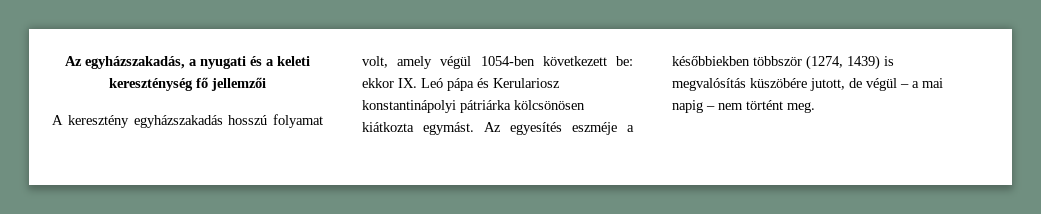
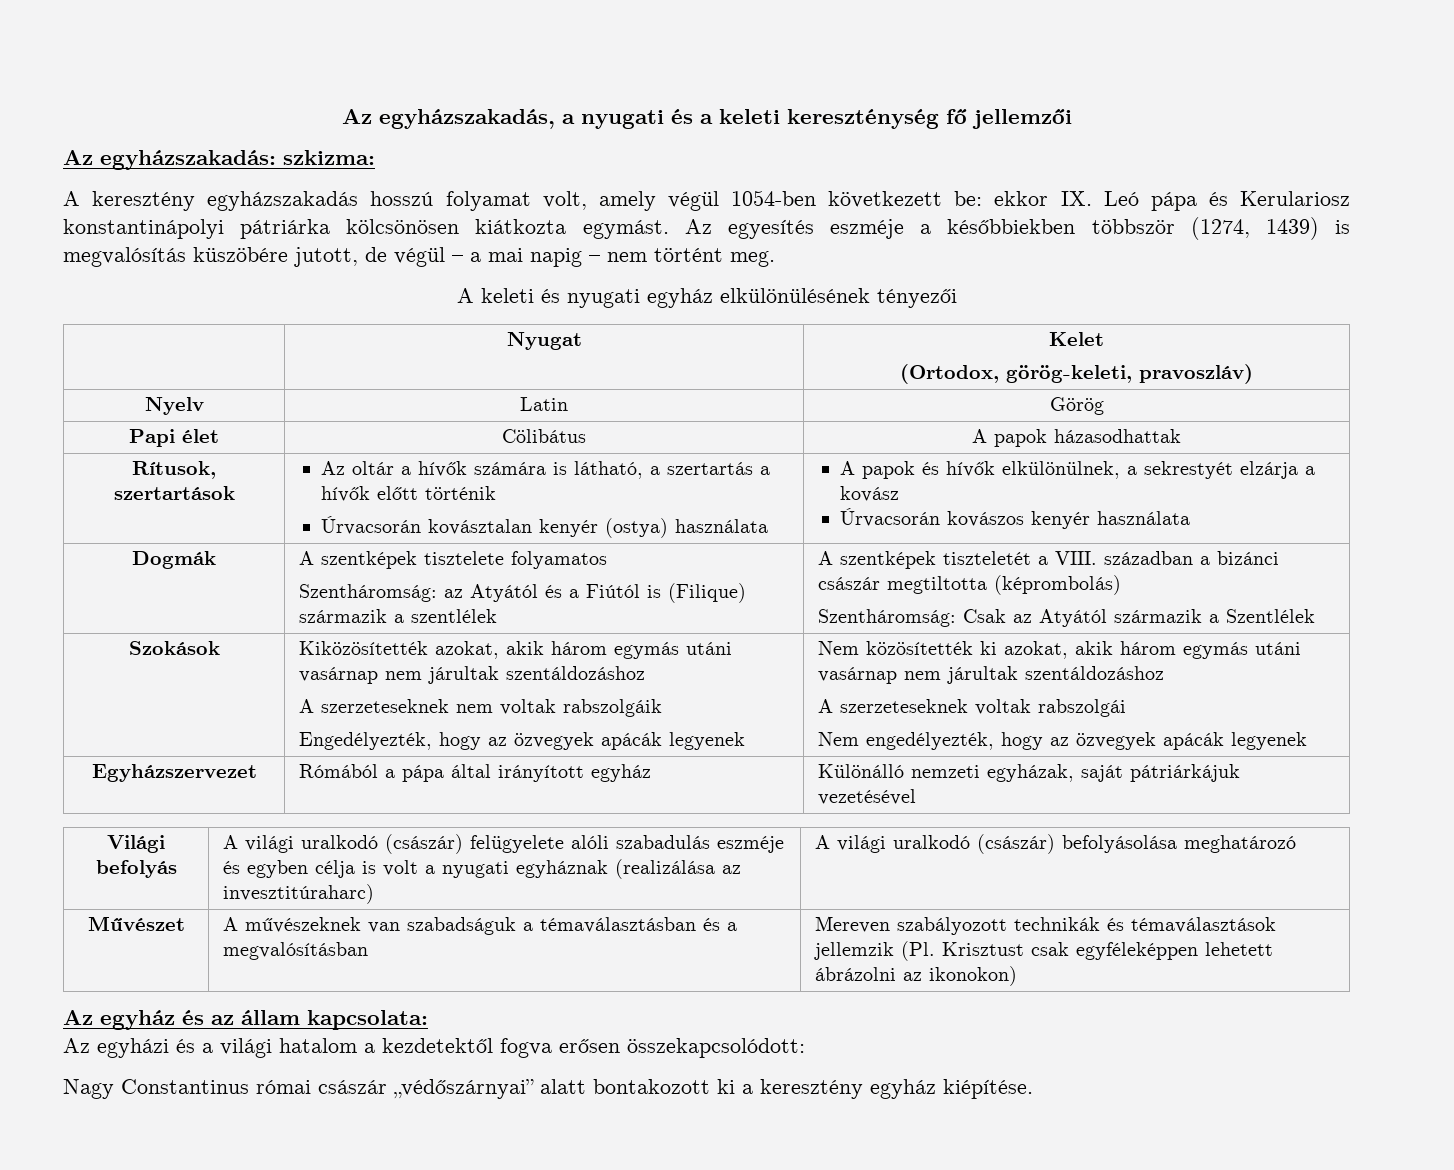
+ Az egyházszakadás: szkizma:
+ A keleti és nyugati egyház elkülönülésének tényezői
+ | Nyugat | Kelet
+ (Ortodox, görög-keleti, pravoszláv)
+ Nyelv | Latin | Görög
+ Papi élet | Cölibátus | A papok házasodhattak
+ Rítusok, szertartások | Az oltár a hívők számára is látható, a szertartás a hívők előtt történik
+ Úrvacsorán kovásztalan kenyér (ostya) használata | A papok és hívők elkülönülnek, a sekrestyét elzárja a kovász
+ Úrvacsorán kovászos kenyér használata
+ Dogmák | A szentképek tisztelete folyamatos
+ Szentháromság: az Atyától és a Fiútól is (Filique) származik a szentlélek | A szentképek tiszteletét a VIII. században a bizánci császár megtiltotta (képrombolás)
+ Szentháromság: Csak az Atyától származik a Szentlélek
+ Szokások | Kiközösítették azokat, akik három egymás utáni vasárnap nem járultak szentáldozáshoz
+ A szerzeteseknek nem voltak rabszolgáik
+ Engedélyezték, hogy az özvegyek apácák legyenek | Nem közösítették ki azokat, akik három egymás utáni vasárnap nem járultak szentáldozáshoz
+ A szerzeteseknek voltak rabszolgái
+ Nem engedélyezték, hogy az özvegyek apácák legyenek
+ Egyházszervezet | Rómából a pápa által irányított egyház | Különálló nemzeti egyházak, saját pátriárkájuk vezetésével
+ Világi befolyás | A világi uralkodó (császár) felügyelete alóli szabadulás eszméje és egyben célja is volt a nyugati egyháznak (realizálása az invesztitúraharc) | A világi uralkodó (császár) befolyásolása meghatározó
+ Művészet | A művészeknek van szabadságuk a témaválasztásban és a megvalósításban | Mereven szabályozott technikák és témaválasztások jellemzik (Pl. Krisztust csak egyféleképpen lehetett ábrázolni az ikonokon)
+ Az egyház és az állam kapcsolata:
+ Az egyházi és a világi hatalom a kezdetektől fogva erősen összekapcsolódott:
+ Nagy Constantinus római császár „védőszárnyai” alatt bontakozott ki a keresztény egyház kiépítése.

